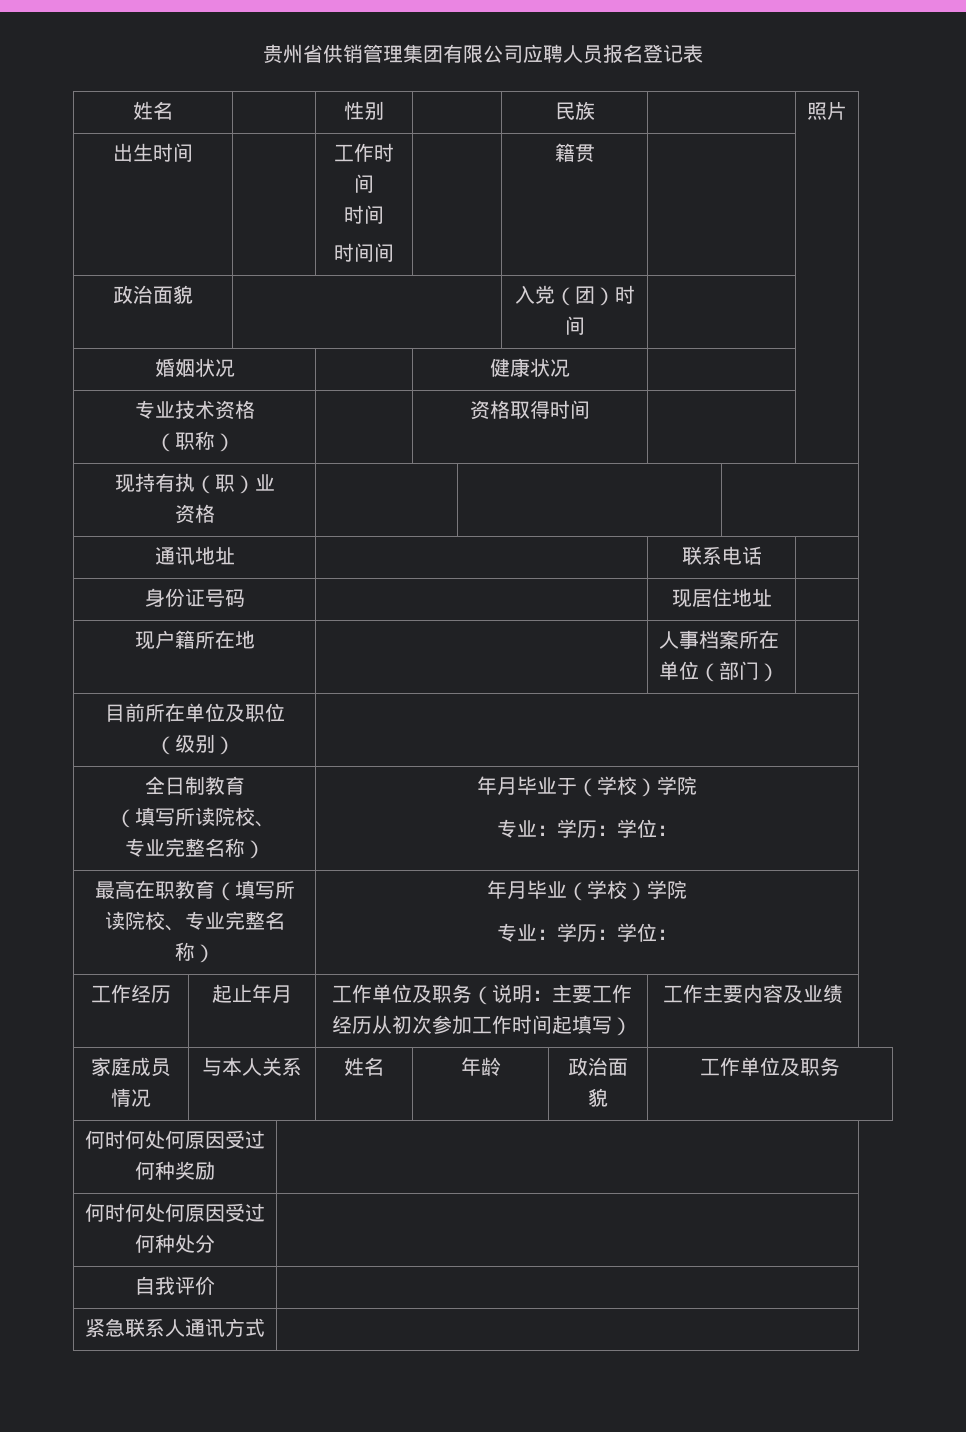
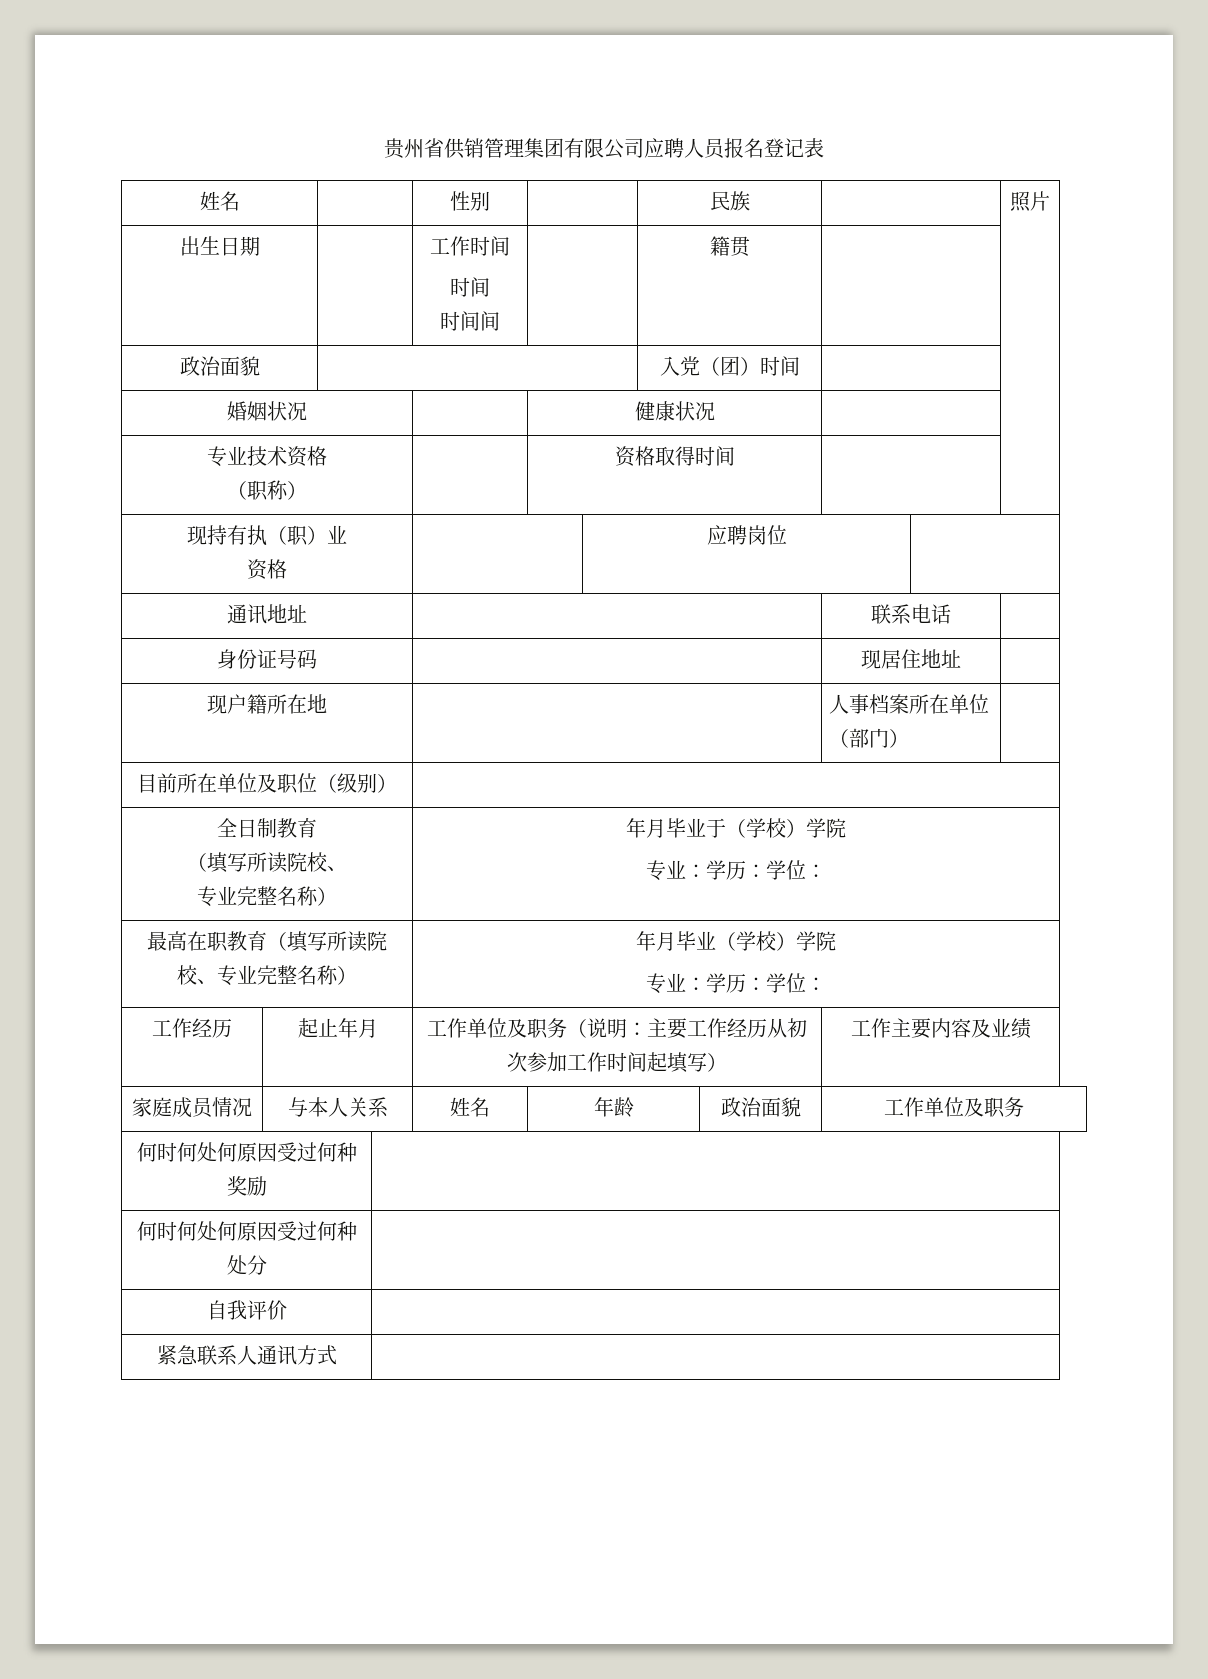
- 出生时间 | | 工作时间
+ 出生日期 | | 工作时间
  现持有执（职）业
- 资格 | | |
+ 资格 | | 应聘岗位 |

